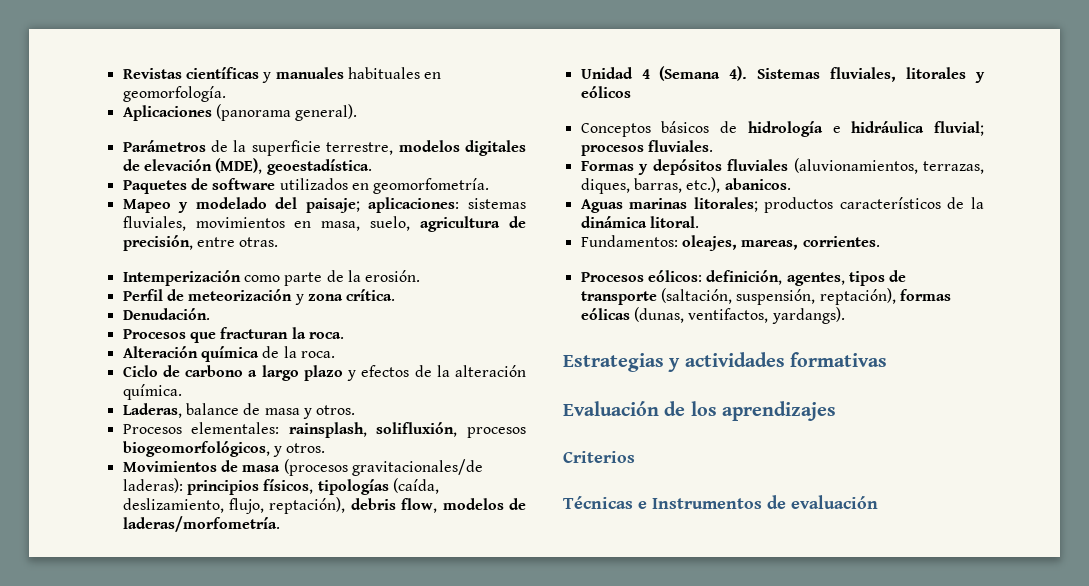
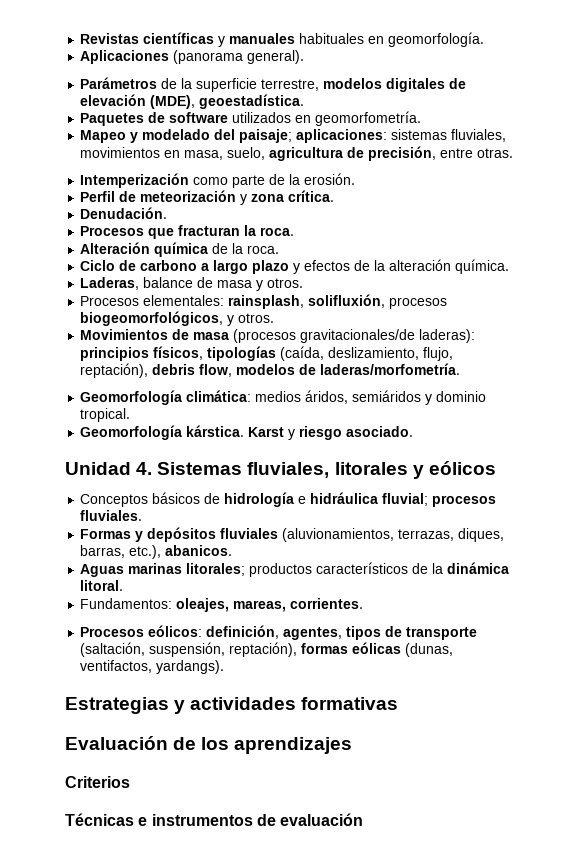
- Unidad 4 (Semana 4). Sistemas fluviales, litorales y eólicos
+ Geomorfología climática: medios áridos, semiáridos y dominio tropical.
+ Geomorfología kárstica. Karst y riesgo asociado.
+ Unidad 4. Sistemas fluviales, litorales y eólicos
- Técnicas e Instrumentos de evaluación
+ Técnicas e instrumentos de evaluación

